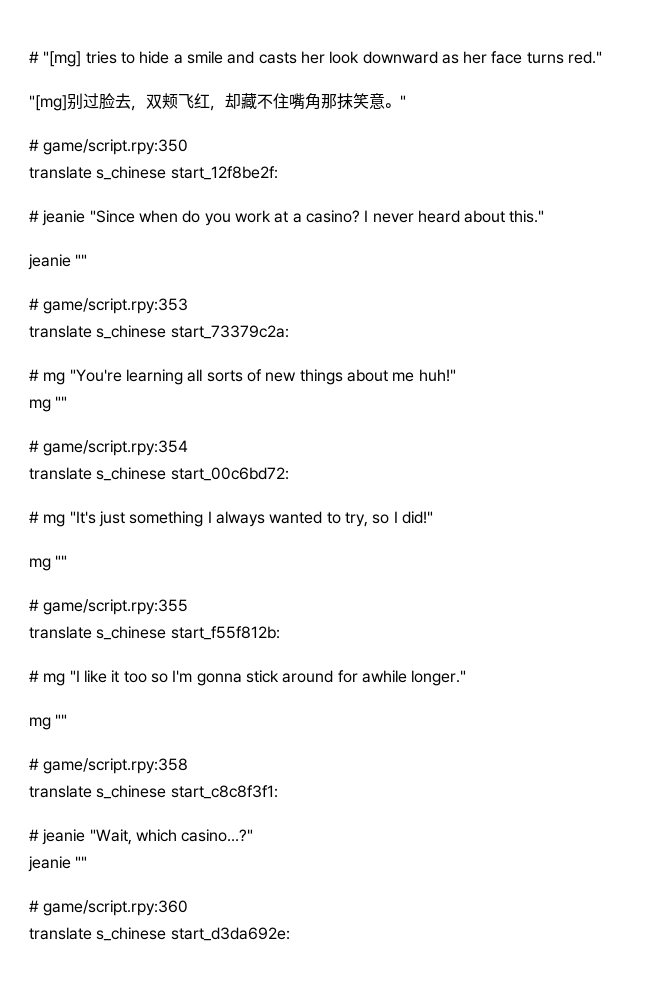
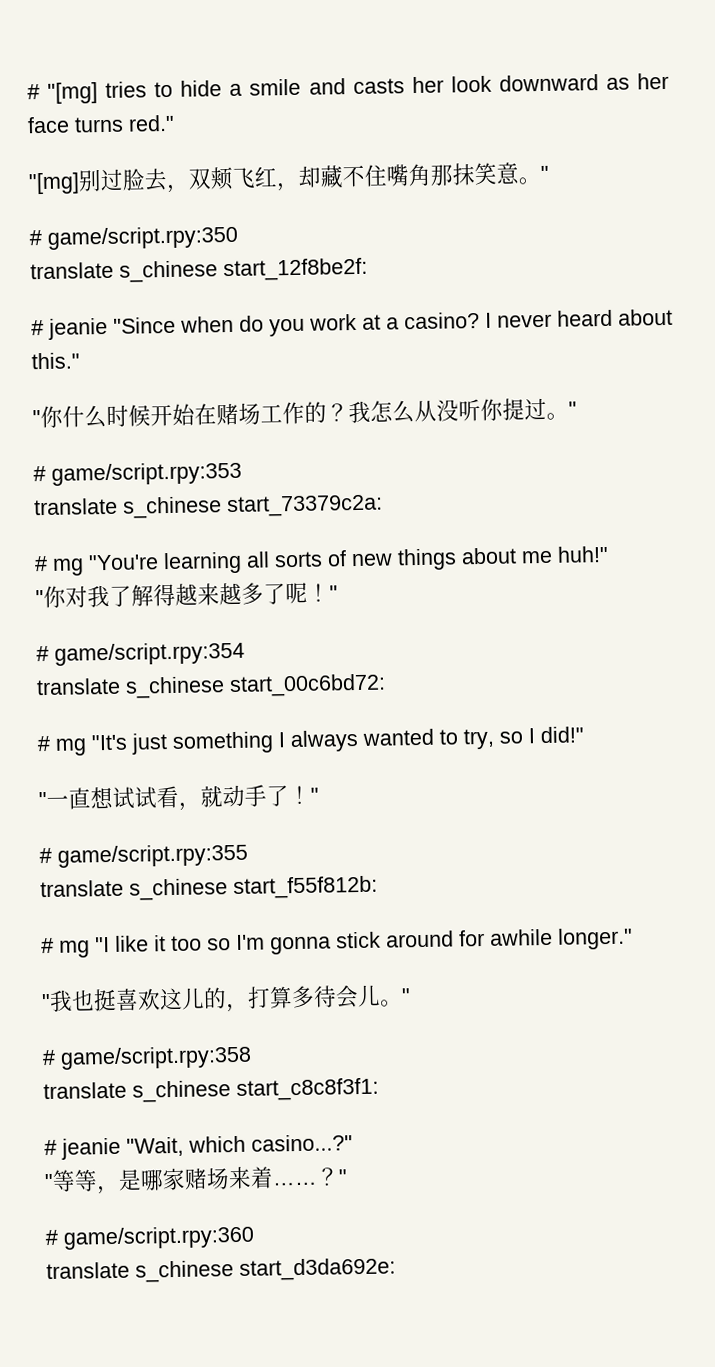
  I never heard about this."
- jeanie ""
+ "你什么时候开始在赌场工作的？我怎么从没听你提过。"
  # mg "You're learning all sorts of new things about me huh!"
- mg ""
+ "你对我了解得越来越多了呢！"
  # mg "It's just something I always wanted to try, so I did!"
- mg ""
+ "一直想试试看，就动手了！"
  # mg "I like it too so I'm gonna stick around for awhile longer."
- mg ""
+ "我也挺喜欢这儿的，打算多待会儿。"
  # jeanie "Wait, which casino...?"
- jeanie ""
+ "等等，是哪家赌场来着……？"

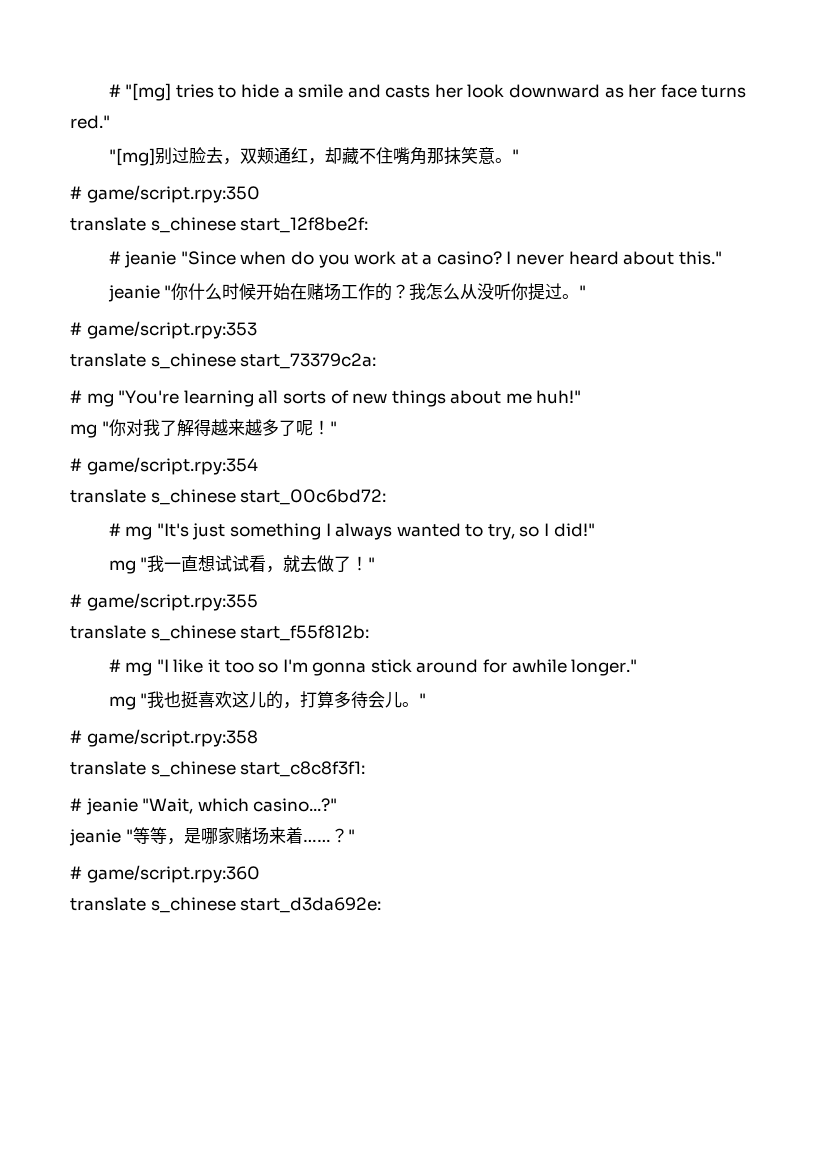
- "[mg]别过脸去，双颊飞红，却藏不住嘴角那抹笑意。
+ "[mg]别过脸去，双颊通红，却藏不住嘴角那抹笑意。
- "你什么时候开始在赌场工作的？
+ jeanie "你什么时候开始在赌场工作的？
- "你对我了解得越来越多了呢！
+ mg "你对我了解得越来越多了呢！
- "一直想试试看，就动手了！
+ mg "我一直想试试看，就去做了！
- "我也挺喜欢这儿的，打算多待会儿。
+ mg "我也挺喜欢这儿的，打算多待会儿。
- "等等，是哪家赌场来着……
+ jeanie "等等，是哪家赌场来着……

